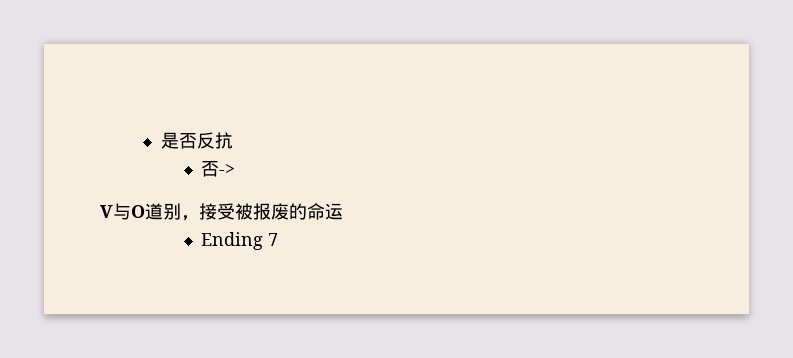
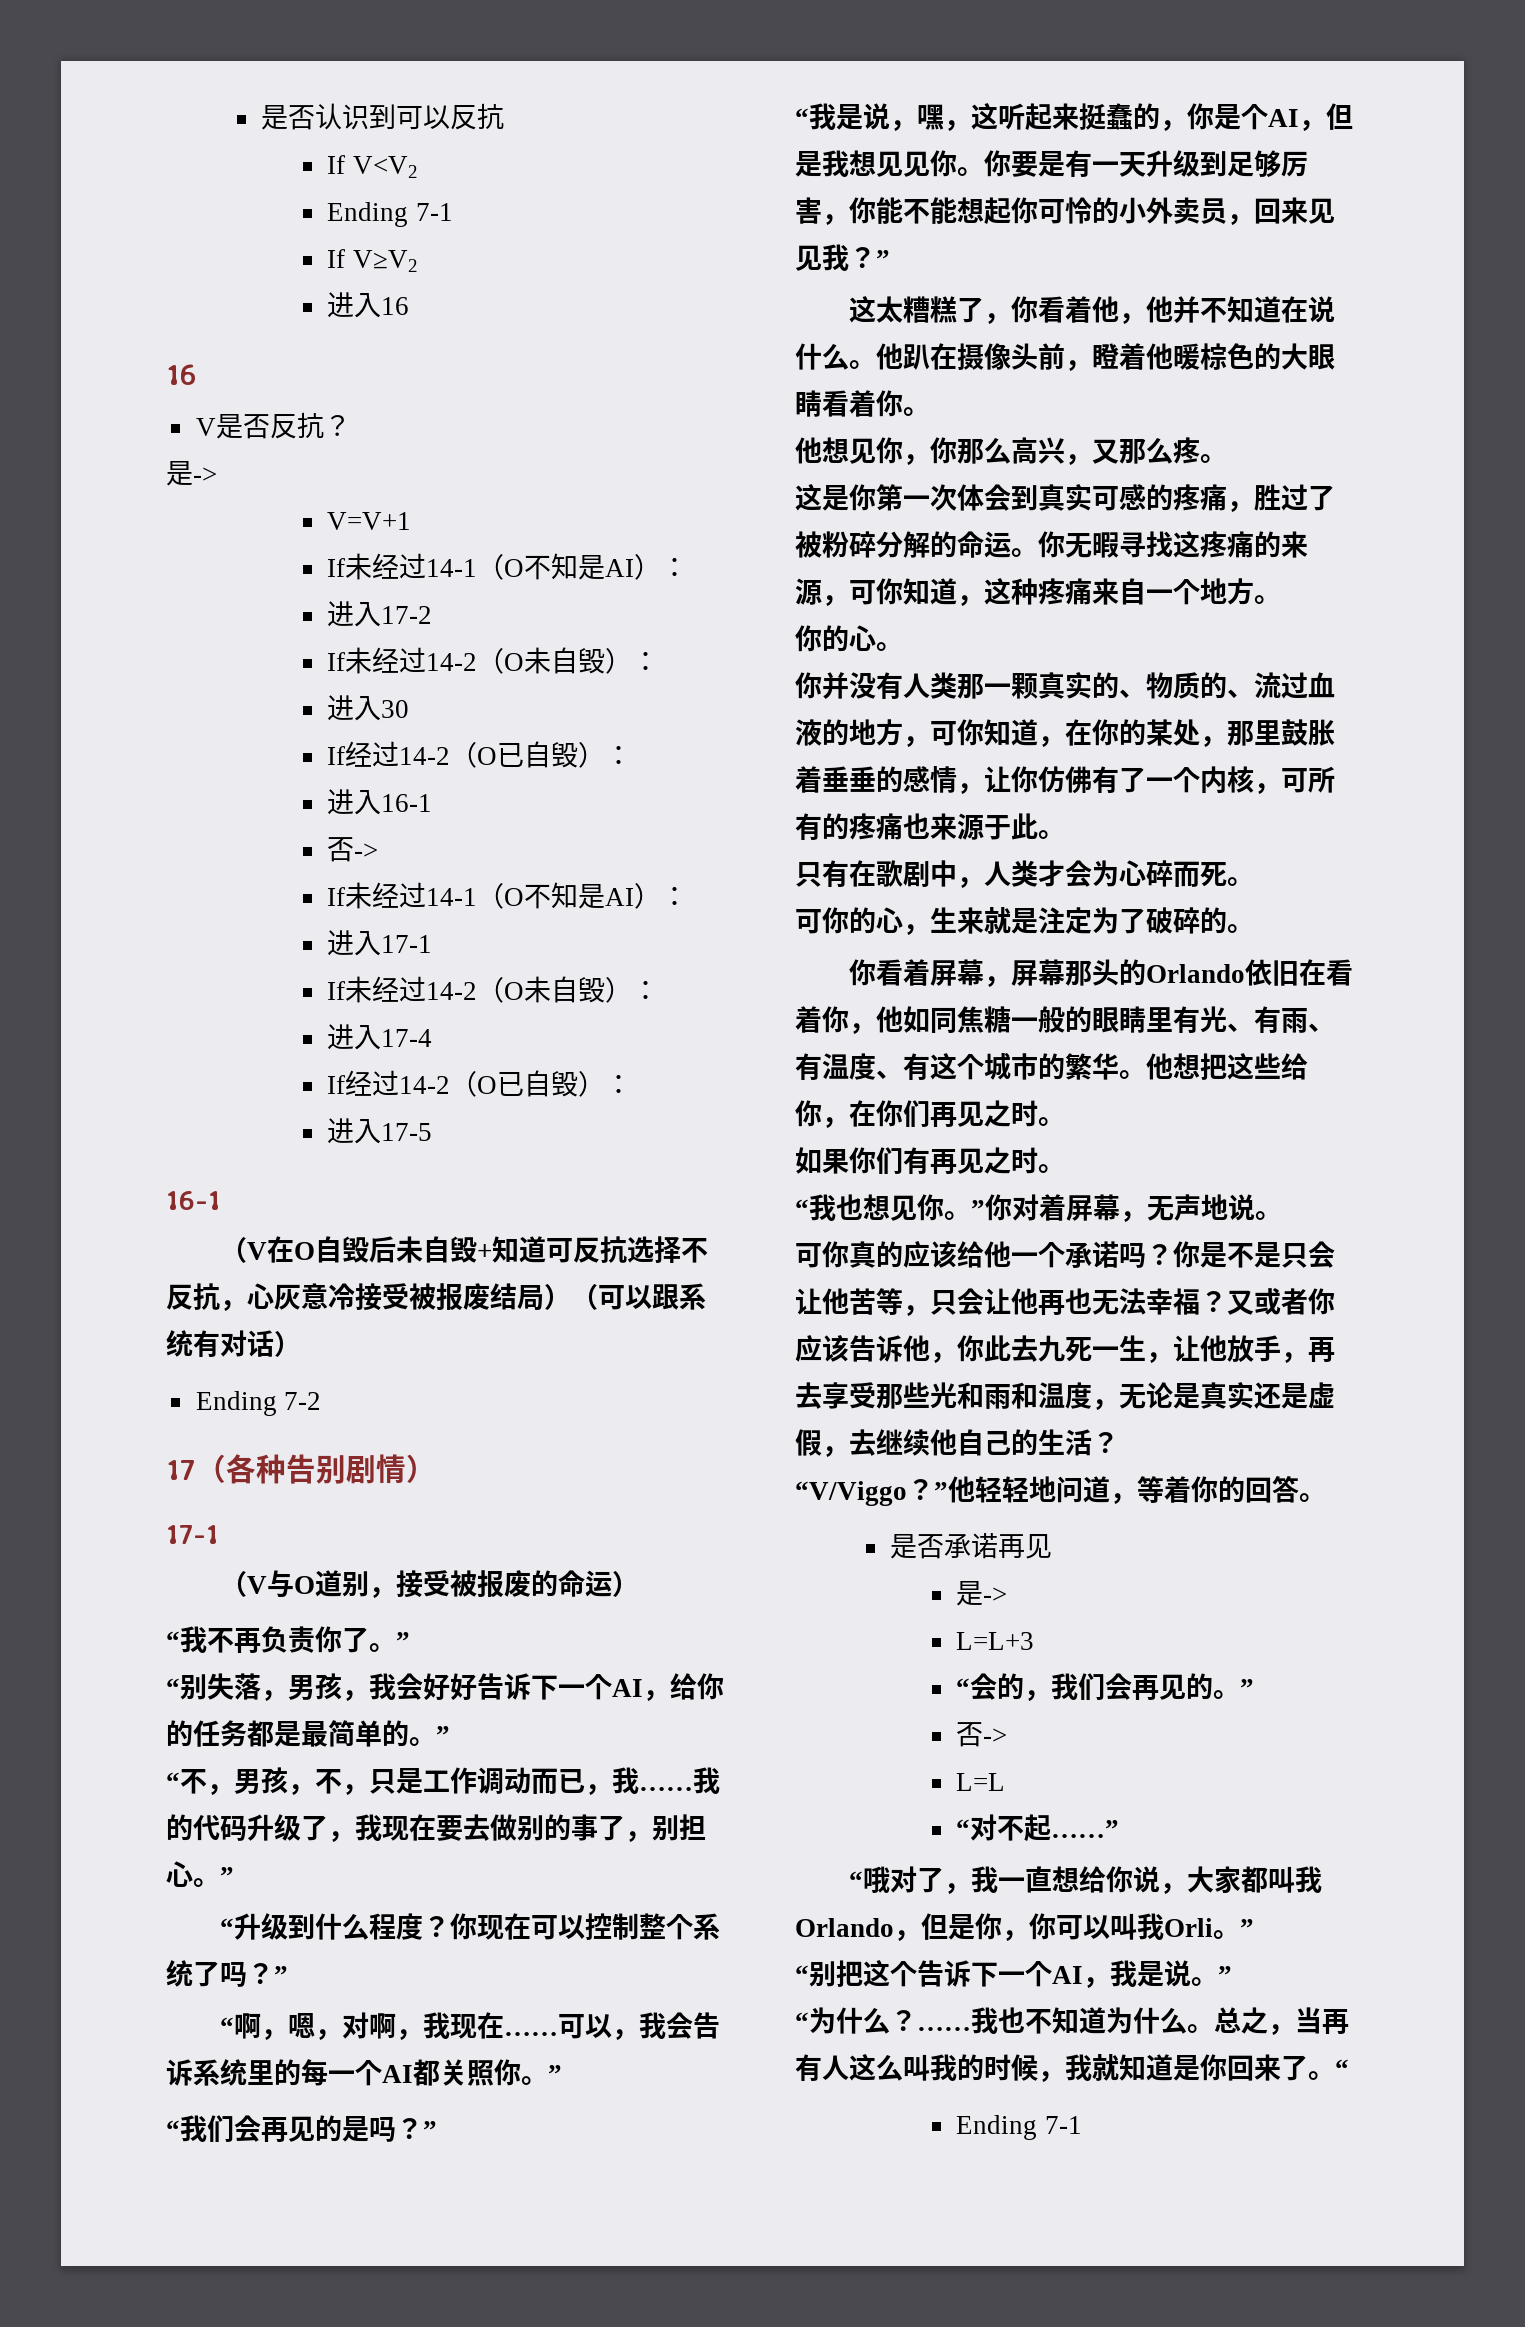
- 是否反抗
+ 是否认识到可以反抗
+ If V<V2
+ Ending 7-1
+ If V≥V2
+ 进入16
+ 16
+ V是否反抗？
+ 是->
+ V=V+1
+ If未经过14-1（O不知是AI）：
+ 进入17-2
+ If未经过14-2（O未自毁）：
+ 进入30
+ If经过14-2（O已自毁）：
+ 进入16-1
  否->
- V与O道别，接受被报废的命运
- Ending 7
+ If未经过14-1（O不知是AI）：
+ 进入17-1
+ If未经过14-2（O未自毁）：
+ 进入17-4
+ If经过14-2（O已自毁）：
+ 进入17-5
+ 16-1
+ （V在O自毁后未自毁+知道可反抗选择不反抗，心灰意冷接受被报废结局）（可以跟系统有对话）
+ Ending 7-2
+ 17（各种告别剧情）
+ 17-1
+ （V与O道别，接受被报废的命运）
+ “我不再负责你了。”
+ “别失落，男孩，我会好好告诉下一个AI，给你的任务都是最简单的。”
+ “不，男孩，不，只是工作调动而已，我……我的代码升级了，我现在要去做别的事了，别担心。”
+ “升级到什么程度？你现在可以控制整个系统了吗？”
+ “啊，嗯，对啊，我现在……可以，我会告诉系统里的每一个AI都关照你。”
+ “我们会再见的是吗？”
+ “我是说，嘿，这听起来挺蠢的，你是个AI，但是我想见见你。你要是有一天升级到足够厉害，你能不能想起你可怜的小外卖员，回来见见我？”
+ 这太糟糕了，你看着他，他并不知道在说什么。他趴在摄像头前，瞪着他暖棕色的大眼睛看着你。
+ 他想见你，你那么高兴，又那么疼。
+ 这是你第一次体会到真实可感的疼痛，胜过了被粉碎分解的命运。你无暇寻找这疼痛的来源，可你知道，这种疼痛来自一个地方。
+ 你的心。
+ 你并没有人类那一颗真实的、物质的、流过血液的地方，可你知道，在你的某处，那里鼓胀着垂垂的感情，让你仿佛有了一个内核，可所有的疼痛也来源于此。
+ 只有在歌剧中，人类才会为心碎而死。
+ 可你的心，生来就是注定为了破碎的。
+ 你看着屏幕，屏幕那头的Orlando依旧在看着你，他如同焦糖一般的眼睛里有光、有雨、有温度、有这个城市的繁华。他想把这些给你，在你们再见之时。
+ 如果你们有再见之时。
+ “我也想见你。”你对着屏幕，无声地说。
+ 可你真的应该给他一个承诺吗？你是不是只会让他苦等，只会让他再也无法幸福？又或者你应该告诉他，你此去九死一生，让他放手，再去享受那些光和雨和温度，无论是真实还是虚假，去继续他自己的生活？
+ “V/Viggo？”他轻轻地问道，等着你的回答。
+ 是否承诺再见
+ 是->
+ L=L+3
+ “会的，我们会再见的。”
+ 否->
+ L=L
+ “对不起……”
+ “哦对了，我一直想给你说，大家都叫我Orlando，但是你，你可以叫我Orli。”
+ “别把这个告诉下一个AI，我是说。”
+ “为什么？……我也不知道为什么。总之，当再有人这么叫我的时候，我就知道是你回来了。“
+ Ending 7-1

